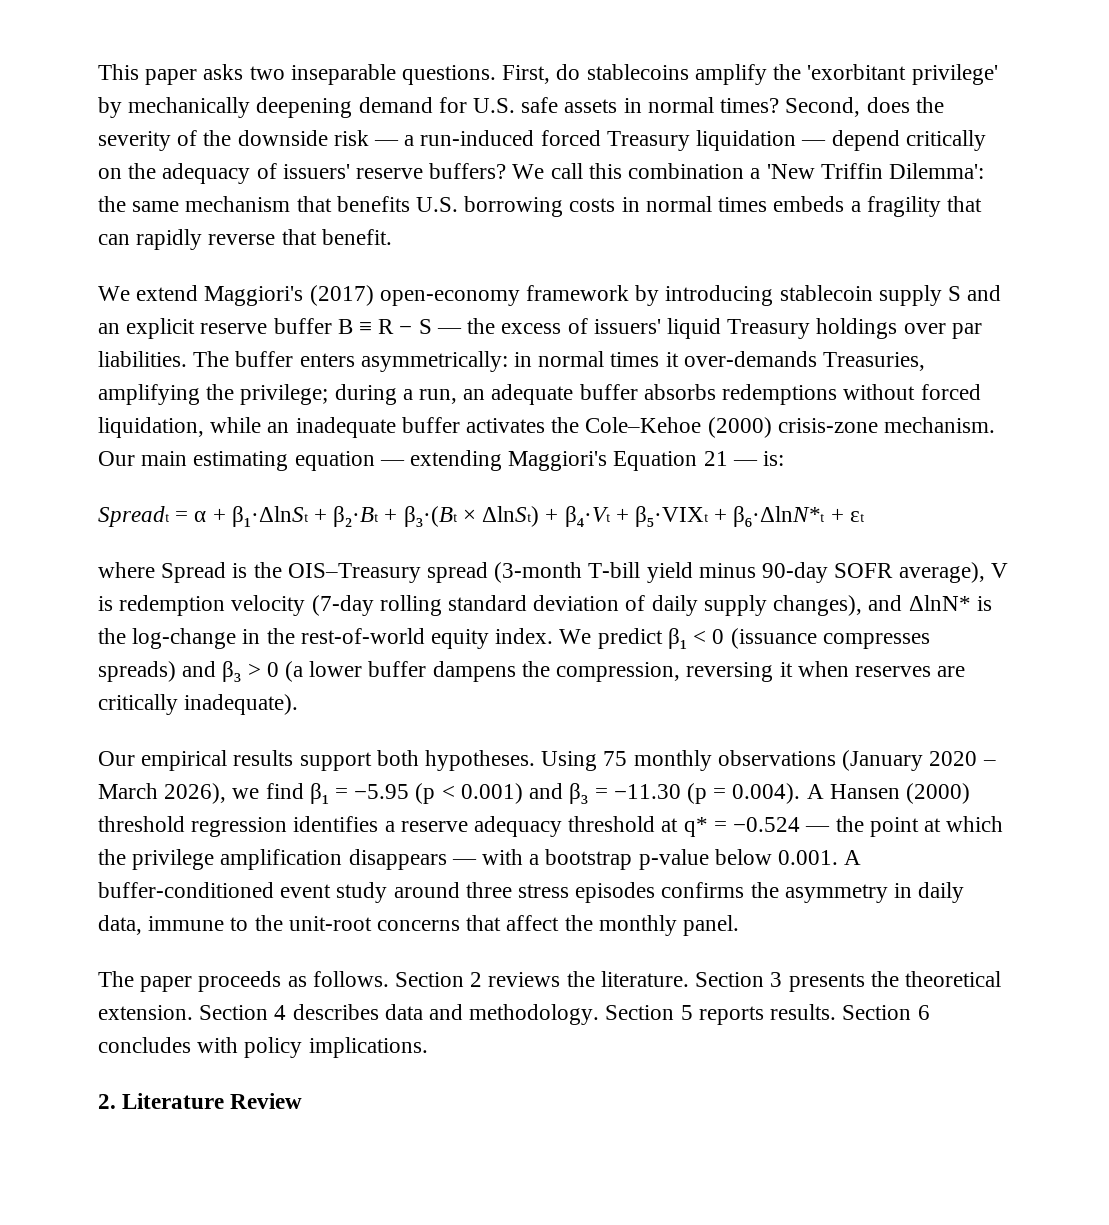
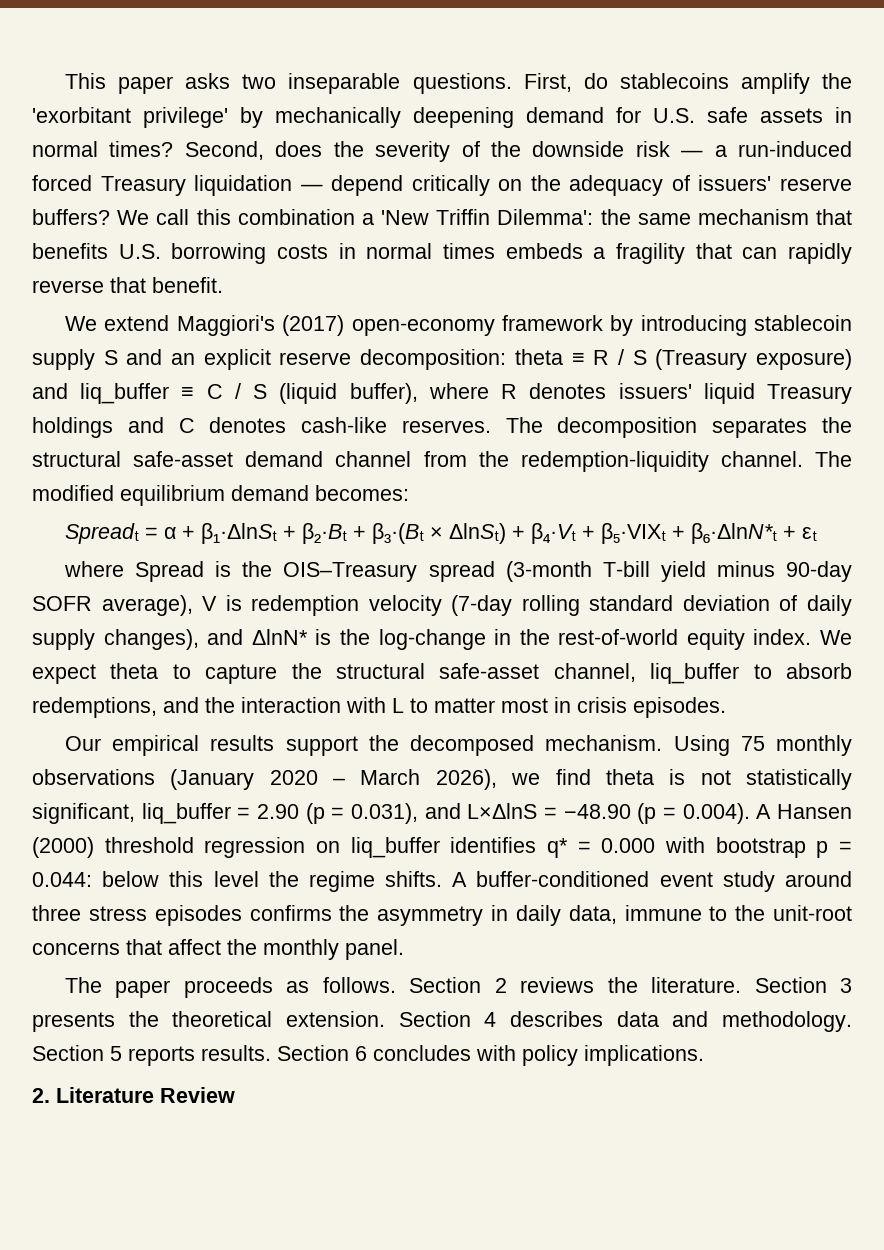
- We extend Maggiori's (2017) open-economy framework by introducing stablecoin supply S and an explicit reserve buffer B ≡ R − S — the excess of issuers' liquid Treasury holdings over par liabilities. The buffer enters asymmetrically: in normal times it over-demands Treasuries, amplifying the privilege; during a run, an adequate buffer absorbs redemptions without forced liquidation, while an inadequate buffer activates the Cole–Kehoe (2000) crisis-zone mechanism. Our main estimating equation — extending Maggiori's Equation 21 — is:
+ We extend Maggiori's (2017) open-economy framework by introducing stablecoin supply S and an explicit reserve decomposition: theta ≡ R / S (Treasury exposure) and liq_buffer ≡ C / S (liquid buffer), where R denotes issuers' liquid Treasury holdings and C denotes cash-like reserves. The decomposition separates the structural safe-asset demand channel from the redemption-liquidity channel. The modified equilibrium demand becomes:
- We predict β₁ < 0 (issuance compresses spreads) and β₃ > 0 (a lower buffer dampens the compression, reversing it when reserves are critically inadequate).
+ We expect theta to capture the structural safe-asset channel, liq_buffer to absorb redemptions, and the interaction with L to matter most in crisis episodes.
- Our empirical results support both hypotheses.
+ Our empirical results support the decomposed mechanism.
- Using 75 monthly observations (January 2020 – March 2026), we find β₁ = −5.95 (p < 0.001) and β₃ = −11.30 (p = 0.004). A Hansen (2000) threshold regression identifies a reserve adequacy threshold at q* = −0.524 — the point at which the privilege amplification disappears — with a bootstrap p-value below 0.001. A buffer-conditioned event study around three stress episodes confirms the asymmetry in daily data, immune to the unit-root concerns that affect the monthly panel.
+ Using 75 monthly observations (January 2020 – March 2026), we find theta is not statistically significant, liq_buffer = 2.90 (p = 0.031), and L×ΔlnS = −48.90 (p = 0.004). A Hansen (2000) threshold regression on liq_buffer identifies q* = 0.000 with bootstrap p = 0.044: below this level the regime shifts. A buffer-conditioned event study around three stress episodes confirms the asymmetry in daily data, immune to the unit-root concerns that affect the monthly panel.

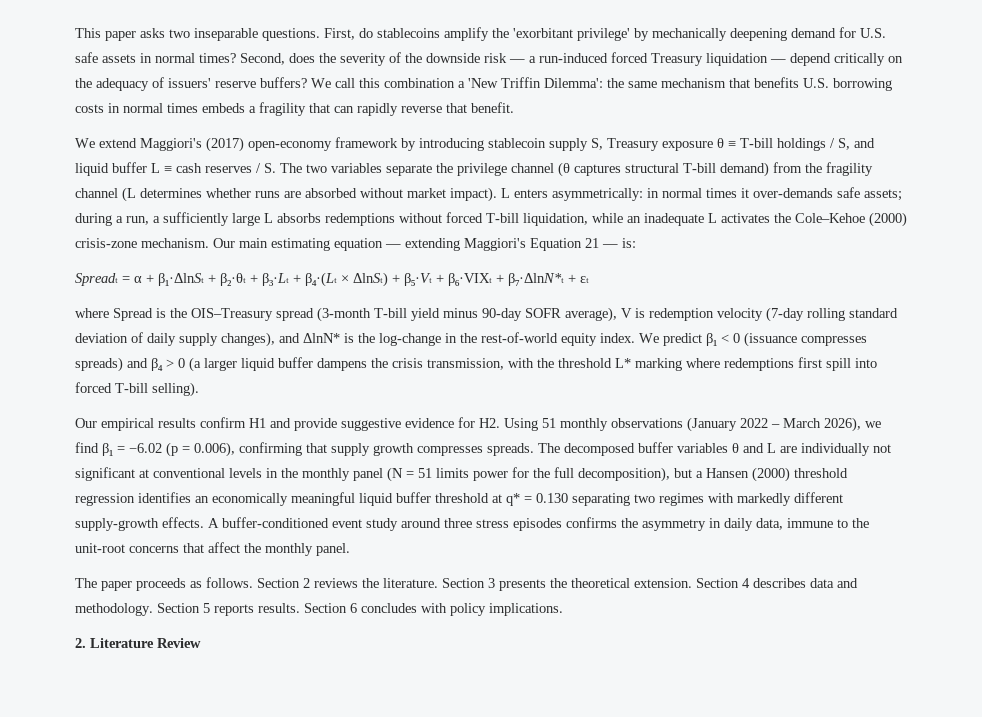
- We extend Maggiori's (2017) open-economy framework by introducing stablecoin supply S and an explicit reserve decomposition: theta ≡ R / S (Treasury exposure) and liq_buffer ≡ C / S (liquid buffer), where R denotes issuers' liquid Treasury holdings and C denotes cash-like reserves. The decomposition separates the structural safe-asset demand channel from the redemption-liquidity channel. The modified equilibrium demand becomes:
+ We extend Maggiori's (2017) open-economy framework by introducing stablecoin supply S, Treasury exposure θ ≡ T-bill holdings / S, and liquid buffer L ≡ cash reserves / S. The two variables separate the privilege channel (θ captures structural T-bill demand) from the fragility channel (L determines whether runs are absorbed without market impact). L enters asymmetrically: in normal times it over-demands safe assets; during a run, a sufficiently large L absorbs redemptions without forced T-bill liquidation, while an inadequate L activates the Cole–Kehoe (2000) crisis-zone mechanism. Our main estimating equation — extending Maggiori's Equation 21 — is:
- Spreadₜ = α + β₁·ΔlnSₜ + β₂·Bₜ + β₃·(Bₜ × ΔlnSₜ) + β₄·Vₜ + β₅·VIXₜ + β₆·ΔlnN*ₜ + εₜ
+ Spreadₜ = α + β₁·ΔlnSₜ + β₂·θₜ + β₃·Lₜ + β₄·(Lₜ × ΔlnSₜ) + β₅·Vₜ + β₆·VIXₜ + β₇·ΔlnN*ₜ + εₜ
- We expect theta to capture the structural safe-asset channel, liq_buffer to absorb redemptions, and the interaction with L to matter most in crisis episodes.
- Our empirical results support the decomposed mechanism. Using 75 monthly observations (January 2020 – March 2026), we find theta is not statistically significant, liq_buffer = 2.90 (p = 0.031), and L×ΔlnS = −48.90 (p = 0.004). A Hansen (2000) threshold regression on liq_buffer identifies q* = 0.000 with bootstrap p = 0.044: below this level the regime shifts.
+ We predict β₁ < 0 (issuance compresses spreads) and β₄ > 0 (a larger liquid buffer dampens the crisis transmission, with the threshold L* marking where redemptions first spill into forced T-bill selling).
+ Our empirical results confirm H1 and provide suggestive evidence for H2. Using 51 monthly observations (January 2022 – March 2026), we find β₁ = −6.02 (p = 0.006), confirming that supply growth compresses spreads. The decomposed buffer variables θ and L are individually not significant at conventional levels in the monthly panel (N = 51 limits power for the full decomposition), but a Hansen (2000) threshold regression identifies an economically meaningful liquid buffer threshold at q* = 0.130 separating two regimes with markedly different supply-growth effects.

